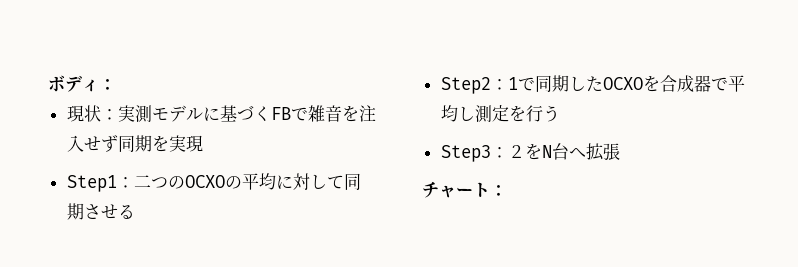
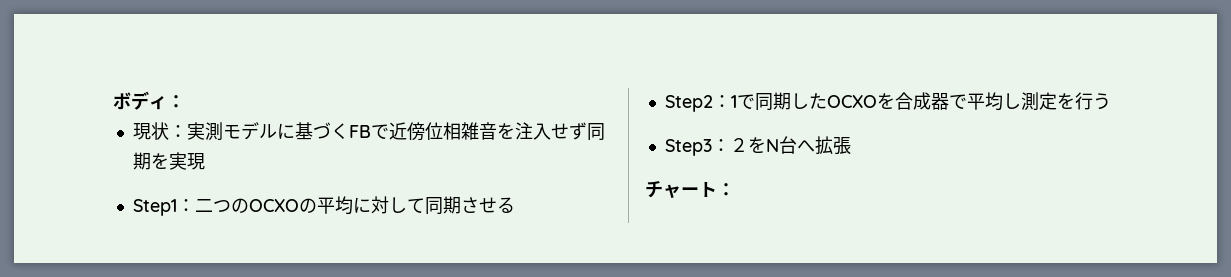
- 現状：実測モデルに基づくFBで雑音を注入せず同期を実現
+ 現状：実測モデルに基づくFBで近傍位相雑音を注入せず同期を実現

